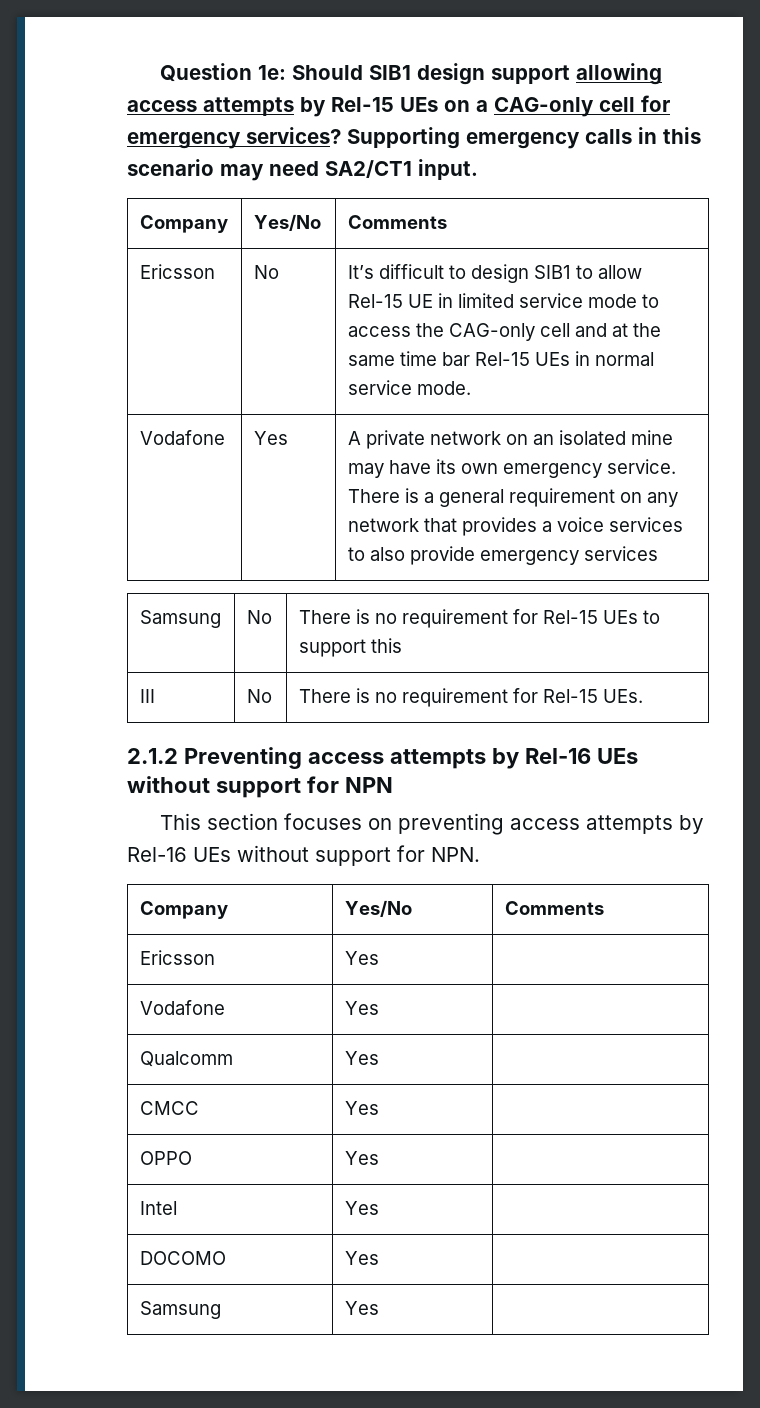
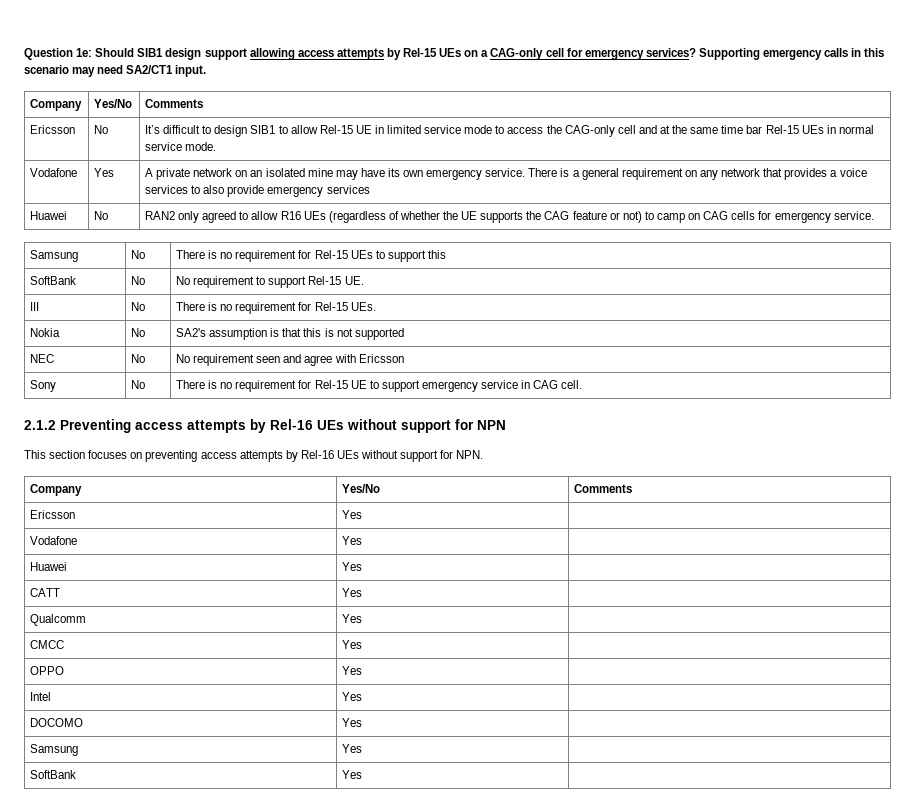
+ Huawei | No | RAN2 only agreed to allow R16 UEs (regardless of whether the UE supports the CAG feature or not) to camp on CAG cells for emergency service.
+ SoftBank | No | No requirement to support Rel-15 UE.
+ Nokia | No | SA2's assumption is that this is not supported
+ NEC | No | No requirement seen and agree with Ericsson
+ Sony | No | There is no requirement for Rel-15 UE to support emergency service in CAG cell.
+ Huawei | Yes |
+ CATT | Yes |
+ SoftBank | Yes |

